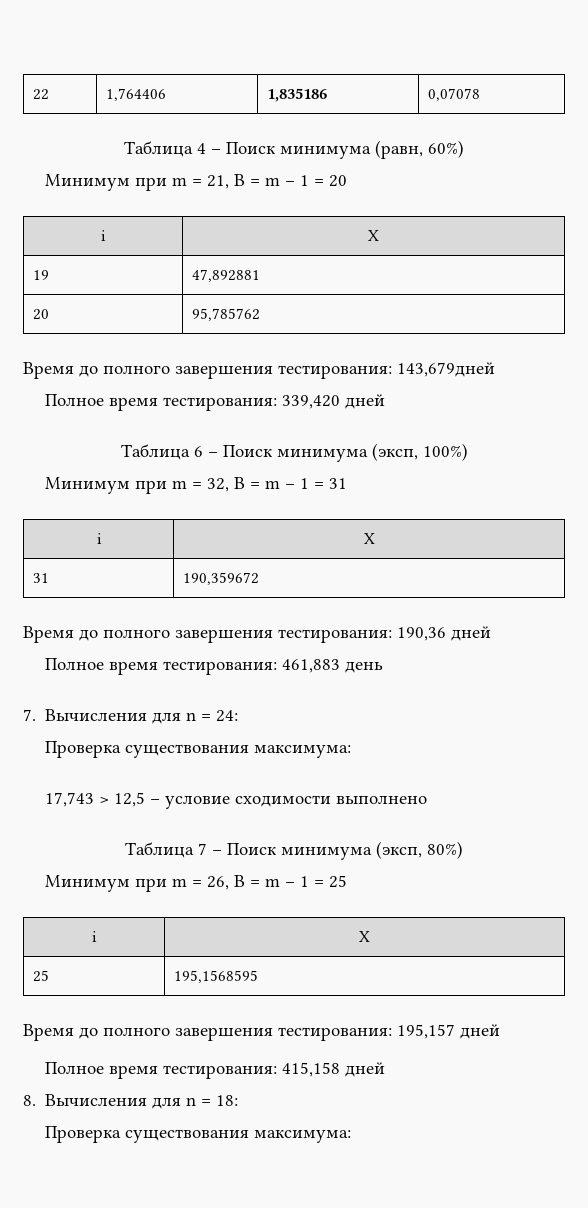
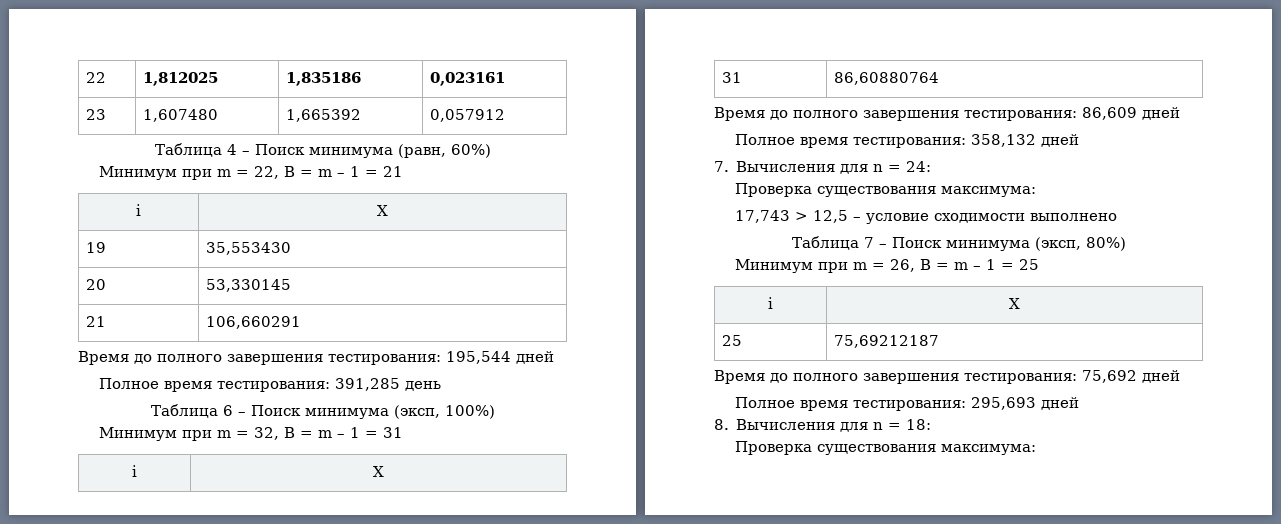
- 22 | 1,764406 | 1,835186 | 0,07078
+ 22 | 1,812025 | 1,835186 | 0,023161
+ 23 | 1,607480 | 1,665392 | 0,057912
- Минимум при m = 21, B = m – 1 = 20
+ Минимум при m = 22, B = m – 1 = 21
- 19 | 47,892881
+ 19 | 35,553430
- 20 | 95,785762
- Время до полного завершения тестирования: 143,679дней
- Полное время тестирования: 339,420 дней
+ 20 | 53,330145
+ 21 | 106,660291
+ Время до полного завершения тестирования: 195,544 дней
+ Полное время тестирования: 391,285 день
- 31 | 190,359672
- Время до полного завершения тестирования: 190,36 дней
- Полное время тестирования: 461,883 день
+ 31 | 86,60880764
+ Время до полного завершения тестирования: 86,609 дней
+ Полное время тестирования: 358,132 дней
- 25 | 195,1568595
- Время до полного завершения тестирования: 195,157 дней
- Полное время тестирования: 415,158 дней
+ 25 | 75,69212187
+ Время до полного завершения тестирования: 75,692 дней
+ Полное время тестирования: 295,693 дней

